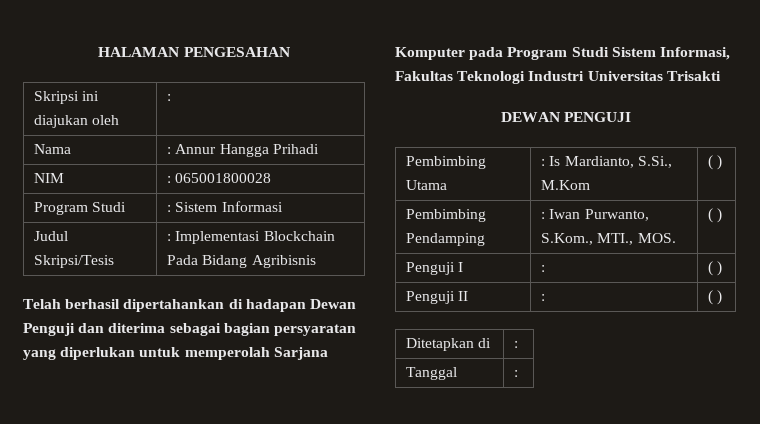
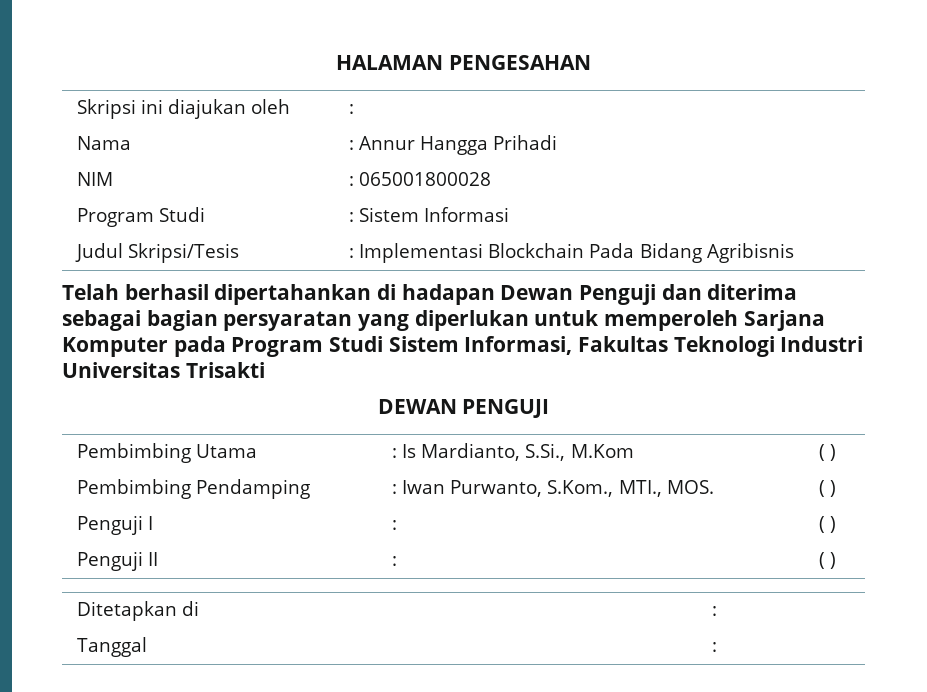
- Telah berhasil dipertahankan di hadapan Dewan Penguji dan diterima sebagai bagian persyaratan yang diperlukan untuk memperolah Sarjana Komputer pada Program Studi Sistem Informasi, Fakultas Teknologi Industri Universitas Trisakti
+ Telah berhasil dipertahankan di hadapan Dewan Penguji dan diterima sebagai bagian persyaratan yang diperlukan untuk memperoleh Sarjana Komputer pada Program Studi Sistem Informasi, Fakultas Teknologi Industri Universitas Trisakti

